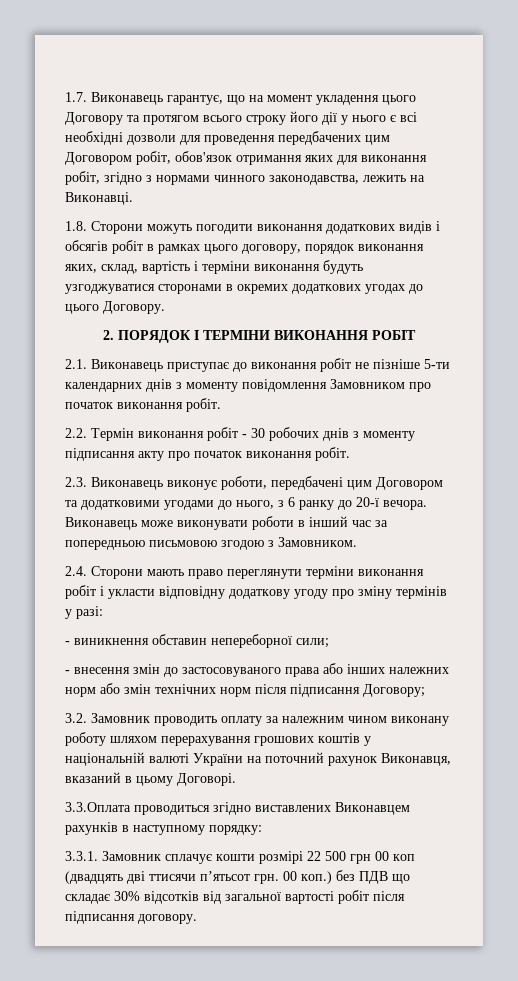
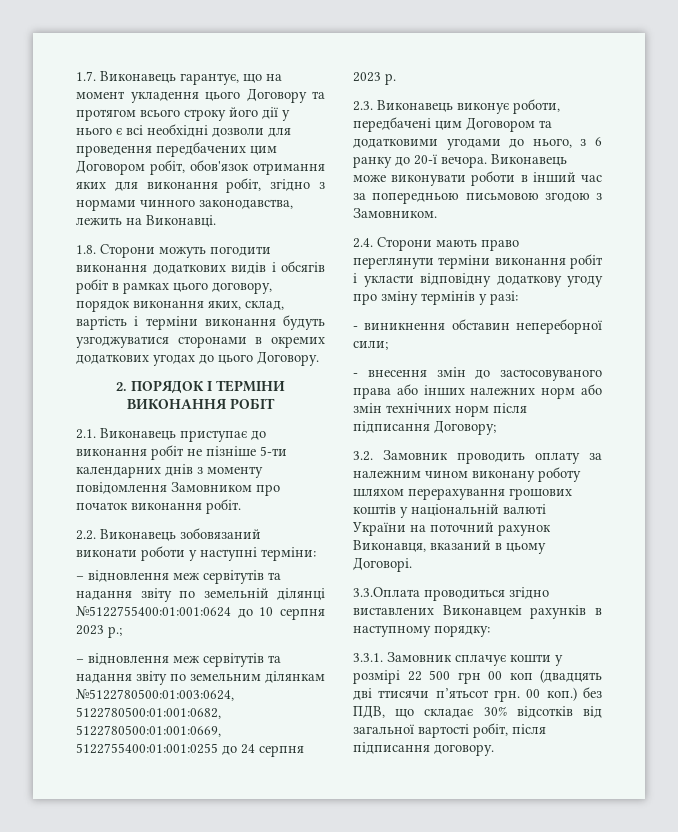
- 2.2. Термін виконання робіт - 30 робочих днів з моменту підписання акту про початок виконання робіт.
+ 2.2. Виконавець зобовязаний виконати роботи у наступні терміни:
+ – відновлення меж сервітутів та надання звіту по земельній ділянці №5122755400:01:001:0624 до 10 серпня 2023 р.;
+ – відновлення меж сервітутів та надання звіту по земельним ділянкам №5122780500:01:003:0624, 5122780500:01:001:0682, 5122780500:01:001:0669, 5122755400:01:001:0255 до 24 серпня 2023 р.
- 3.3.1. Замовник сплачує кошти розмірі 22 500 грн 00 коп (двадцять дві ттисячи п’ятьсот грн.
+ 3.3.1. Замовник сплачує кошти у розмірі 22 500 грн 00 коп (двадцять дві ттисячи п’ятьсот грн.
- 00 коп.) без ПДВ що складає 30% відсотків від загальної вартості робіт після підписання договору.
+ 00 коп.) без ПДВ, що складає 30% відсотків від загальної вартості робіт, після підписання договору.

